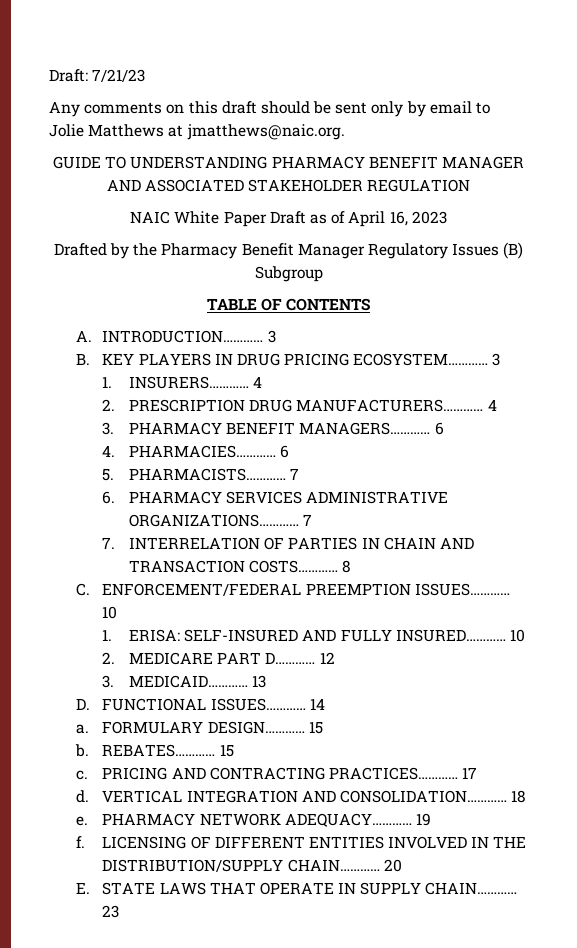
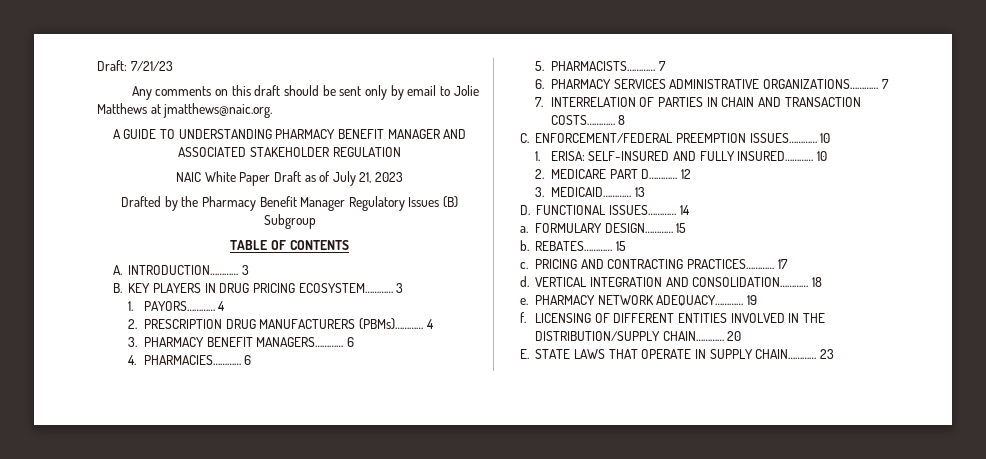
- GUIDE TO UNDERSTANDING PHARMACY BENEFIT MANAGER AND ASSOCIATED STAKEHOLDER REGULATION
+ A GUIDE TO UNDERSTANDING PHARMACY BENEFIT MANAGER AND ASSOCIATED STAKEHOLDER REGULATION
- NAIC White Paper Draft as of April 16, 2023
+ NAIC White Paper Draft as of July 21, 2023
- 1. INSURERS…………
+ 1. PAYORS…………
- 2. PRESCRIPTION DRUG MANUFACTURERS…………
+ 2. PRESCRIPTION DRUG MANUFACTURERS (PBMs)…………

